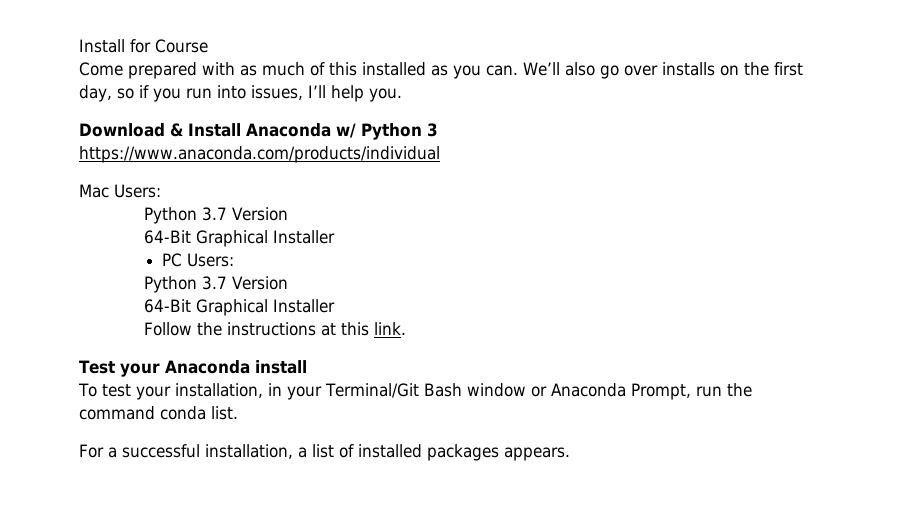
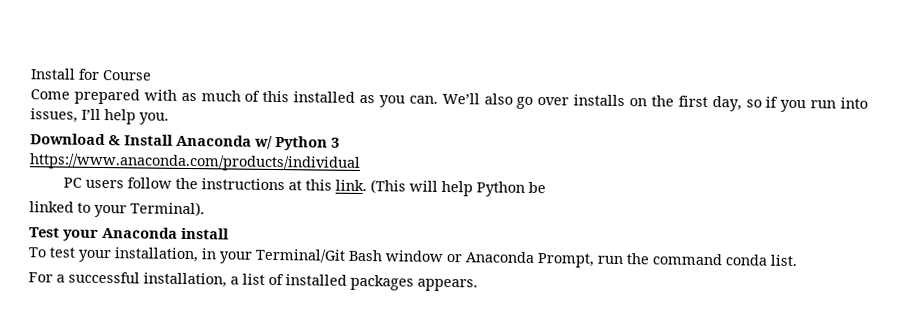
- Mac Users:
- Python 3.7 Version
- 64-Bit Graphical Installer
- PC Users:
- Python 3.7 Version
- 64-Bit Graphical Installer
- Follow the instructions at this link.
+ PC users follow the instructions at this link. (This will help Python be
+ linked to your Terminal).

